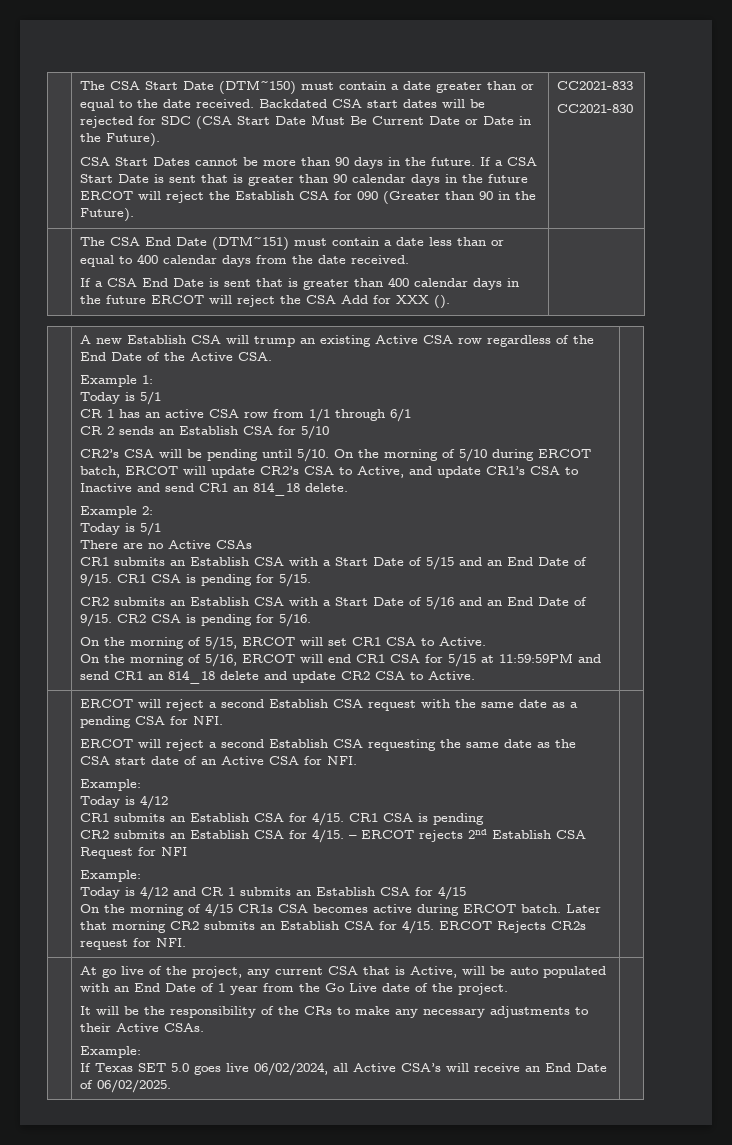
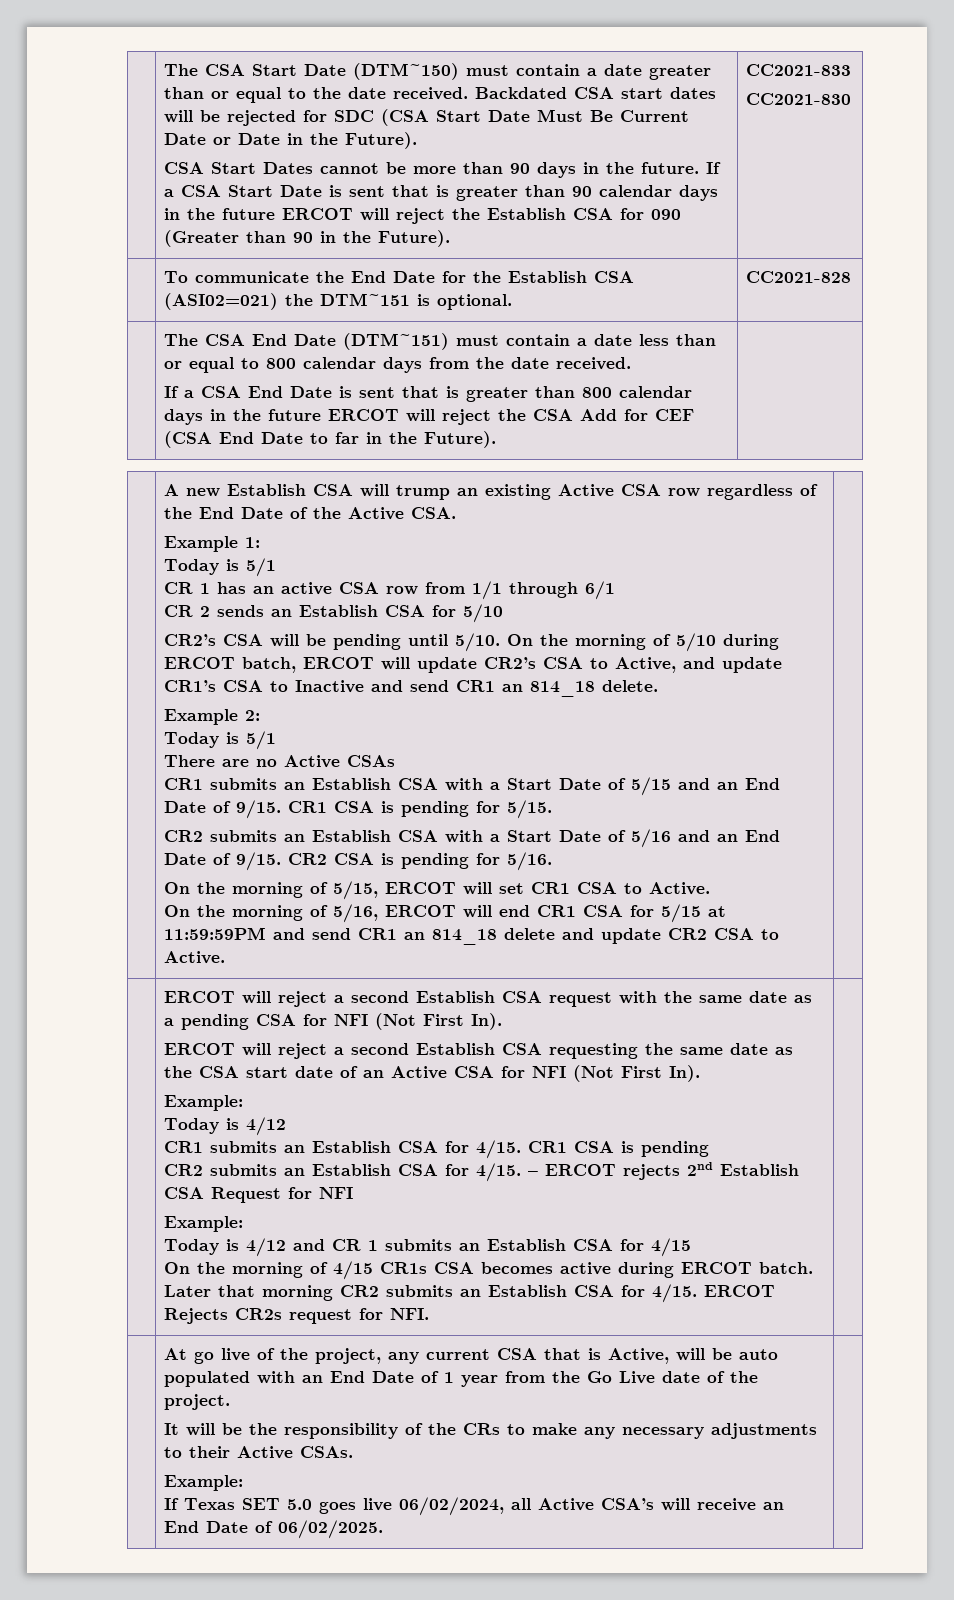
+ | To communicate the End Date for the Establish CSA (ASI02=021) the DTM~151 is optional. | CC2021-828
- The CSA End Date (DTM~151) must contain a date less than or equal to 400 calendar days from the date received.
+ The CSA End Date (DTM~151) must contain a date less than or equal to 800 calendar days from the date received.
- If a CSA End Date is sent that is greater than 400 calendar days in the future ERCOT will reject the CSA Add for XXX ().
+ If a CSA End Date is sent that is greater than 800 calendar days in the future ERCOT will reject the CSA Add for CEF (CSA End Date to far in the Future).
- ERCOT will reject a second Establish CSA request with the same date as a pending CSA for NFI.
+ ERCOT will reject a second Establish CSA request with the same date as a pending CSA for NFI (Not First In).
- ERCOT will reject a second Establish CSA requesting the same date as the CSA start date of an Active CSA for NFI.
+ ERCOT will reject a second Establish CSA requesting the same date as the CSA start date of an Active CSA for NFI (Not First In).

